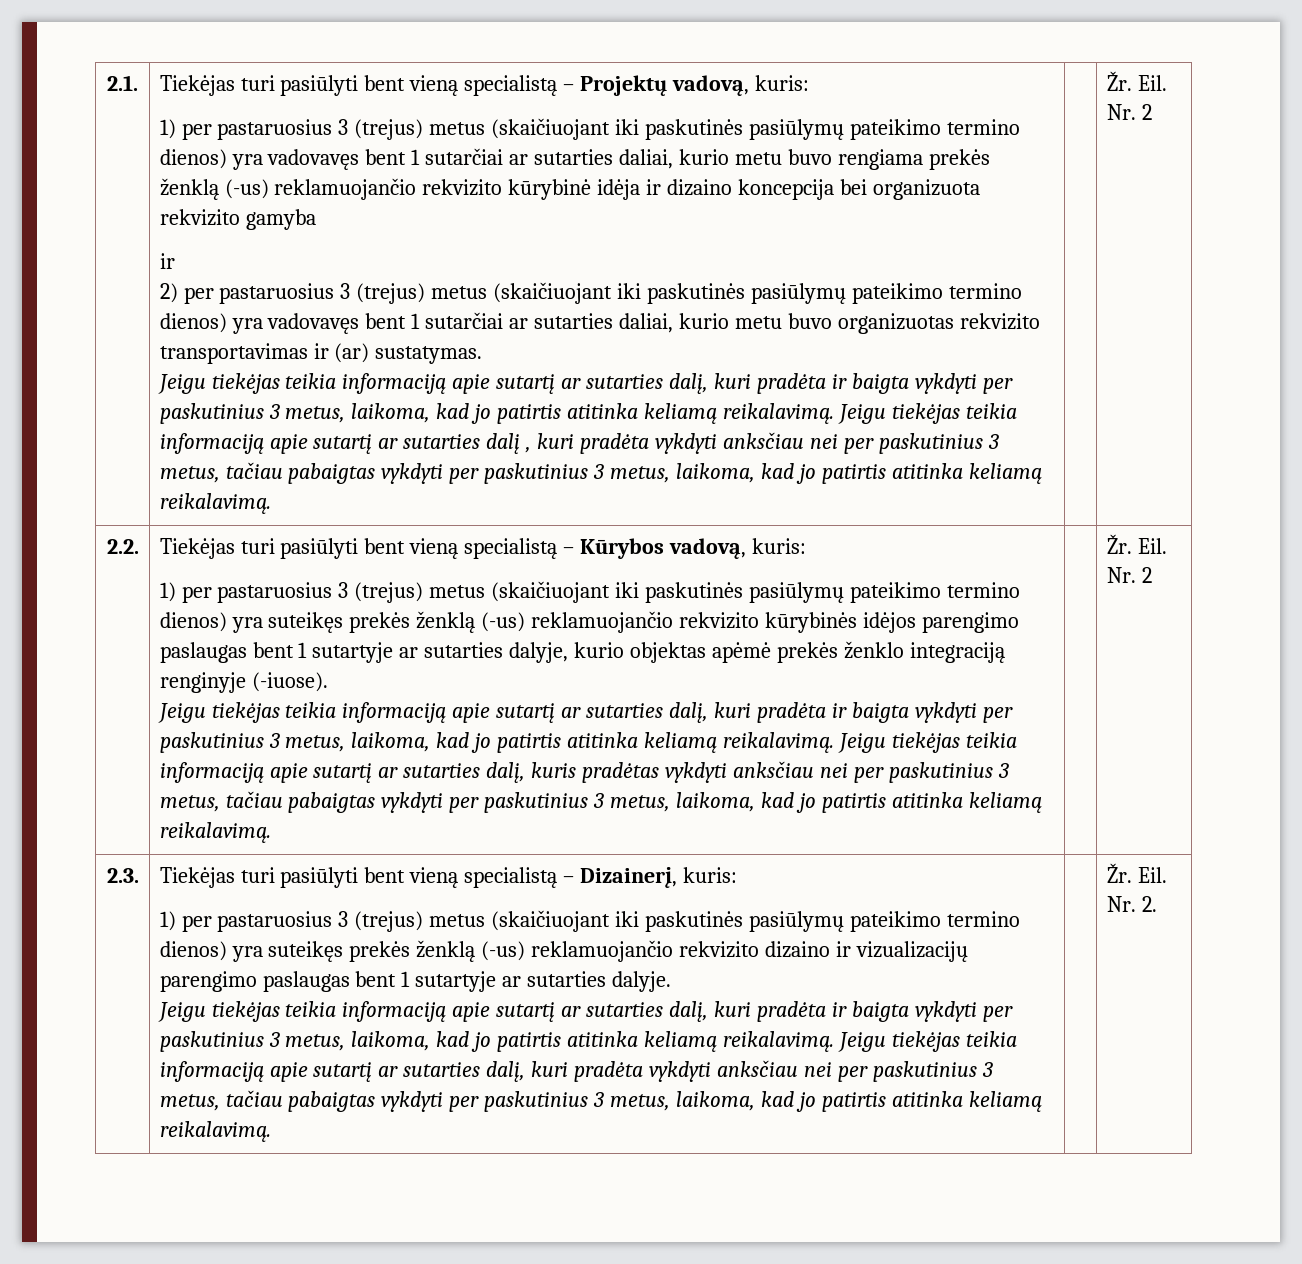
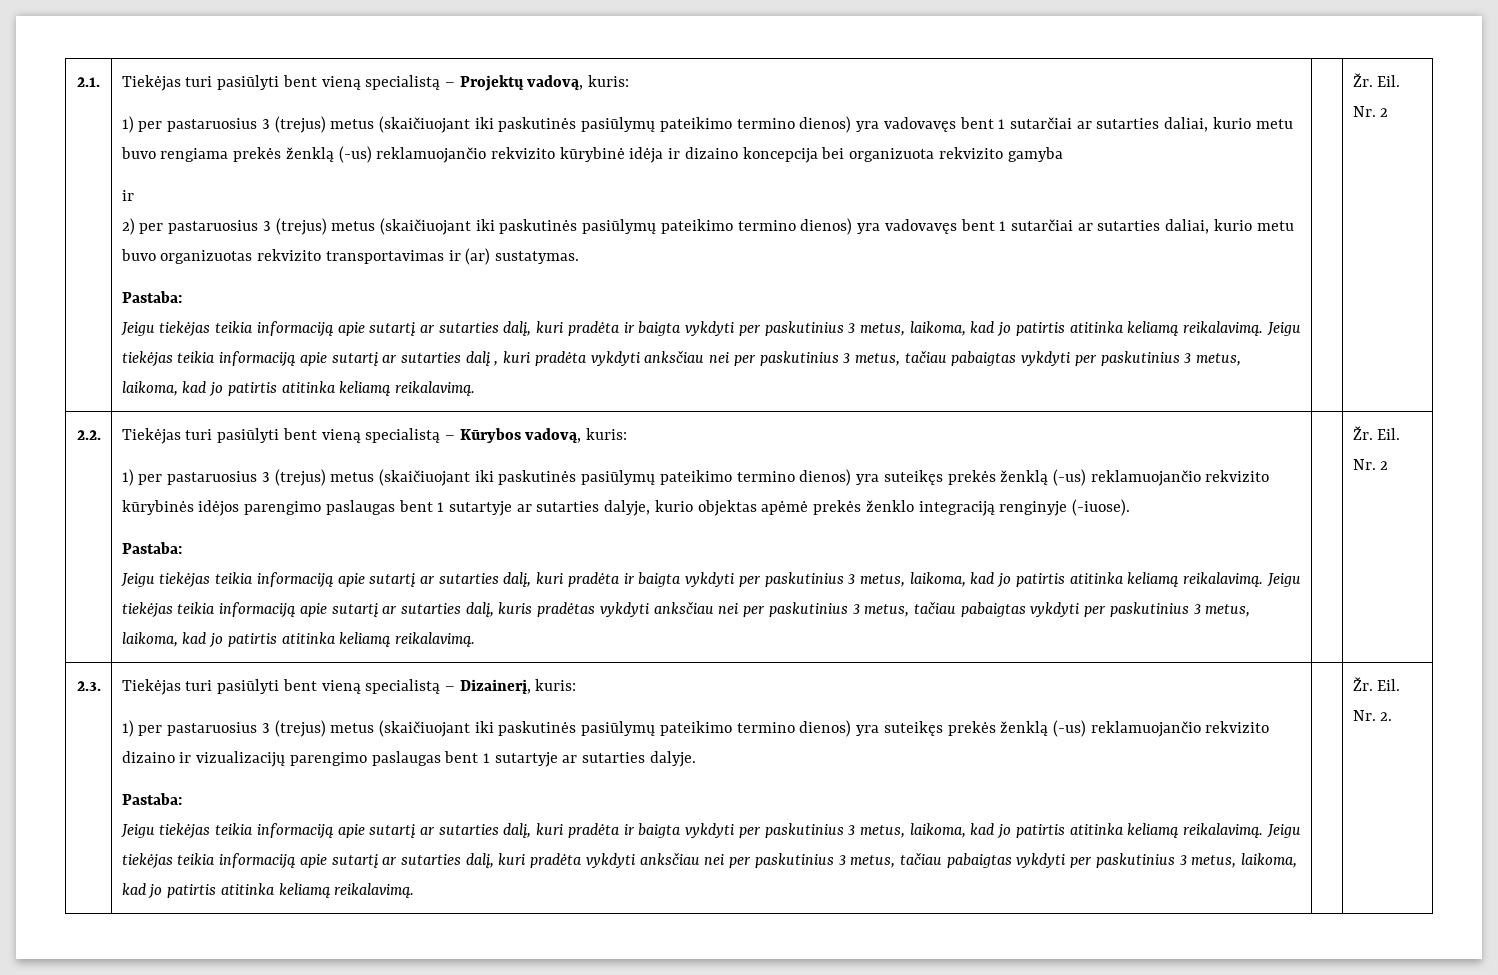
  2) per pastaruosius 3 (trejus) metus (skaičiuojant iki paskutinės pasiūlymų pateikimo termino dienos) yra vadovavęs bent 1 sutarčiai ar sutarties daliai, kurio metu buvo organizuotas rekvizito transportavimas ir (ar) sustatymas.
+ Pastaba:
  1) per pastaruosius 3 (trejus) metus (skaičiuojant iki paskutinės pasiūlymų pateikimo termino dienos) yra suteikęs prekės ženklą (-us) reklamuojančio rekvizito kūrybinės idėjos parengimo paslaugas bent 1 sutartyje ar sutarties dalyje, kurio objektas apėmė prekės ženklo integraciją renginyje (-iuose).
+ Pastaba:
  1) per pastaruosius 3 (trejus) metus (skaičiuojant iki paskutinės pasiūlymų pateikimo termino dienos) yra suteikęs prekės ženklą (-us) reklamuojančio rekvizito dizaino ir vizualizacijų parengimo paslaugas bent 1 sutartyje ar sutarties dalyje.
+ Pastaba:

